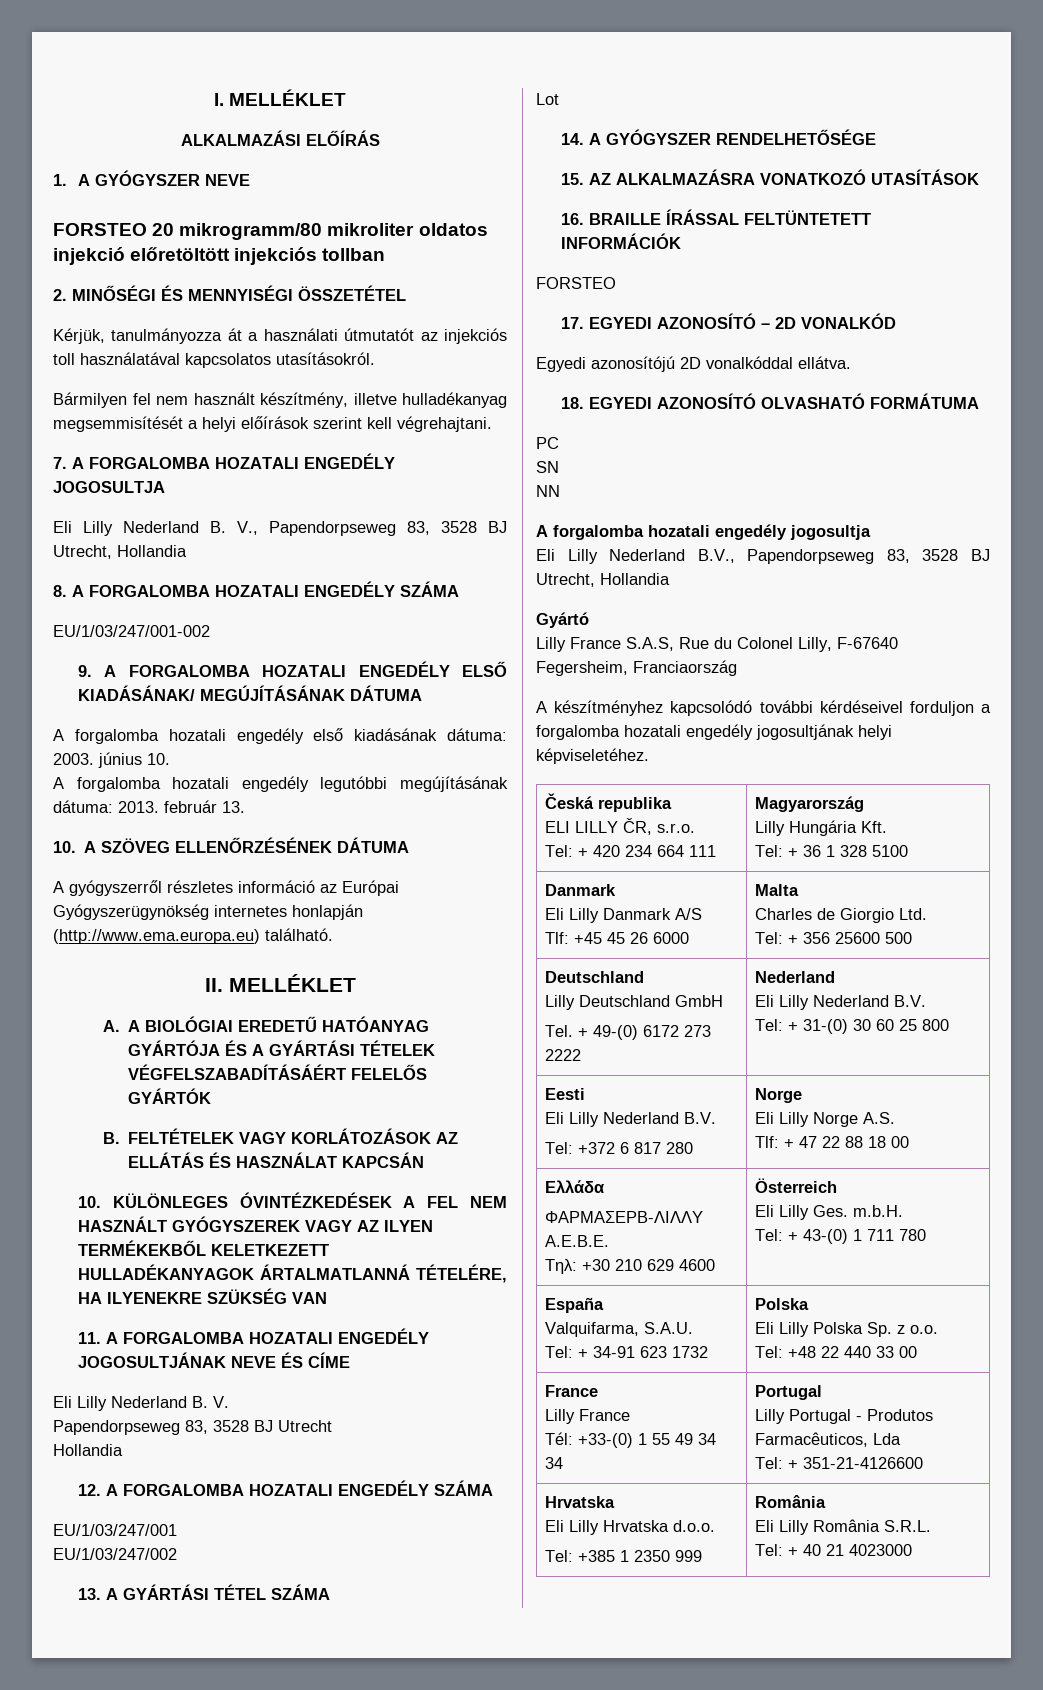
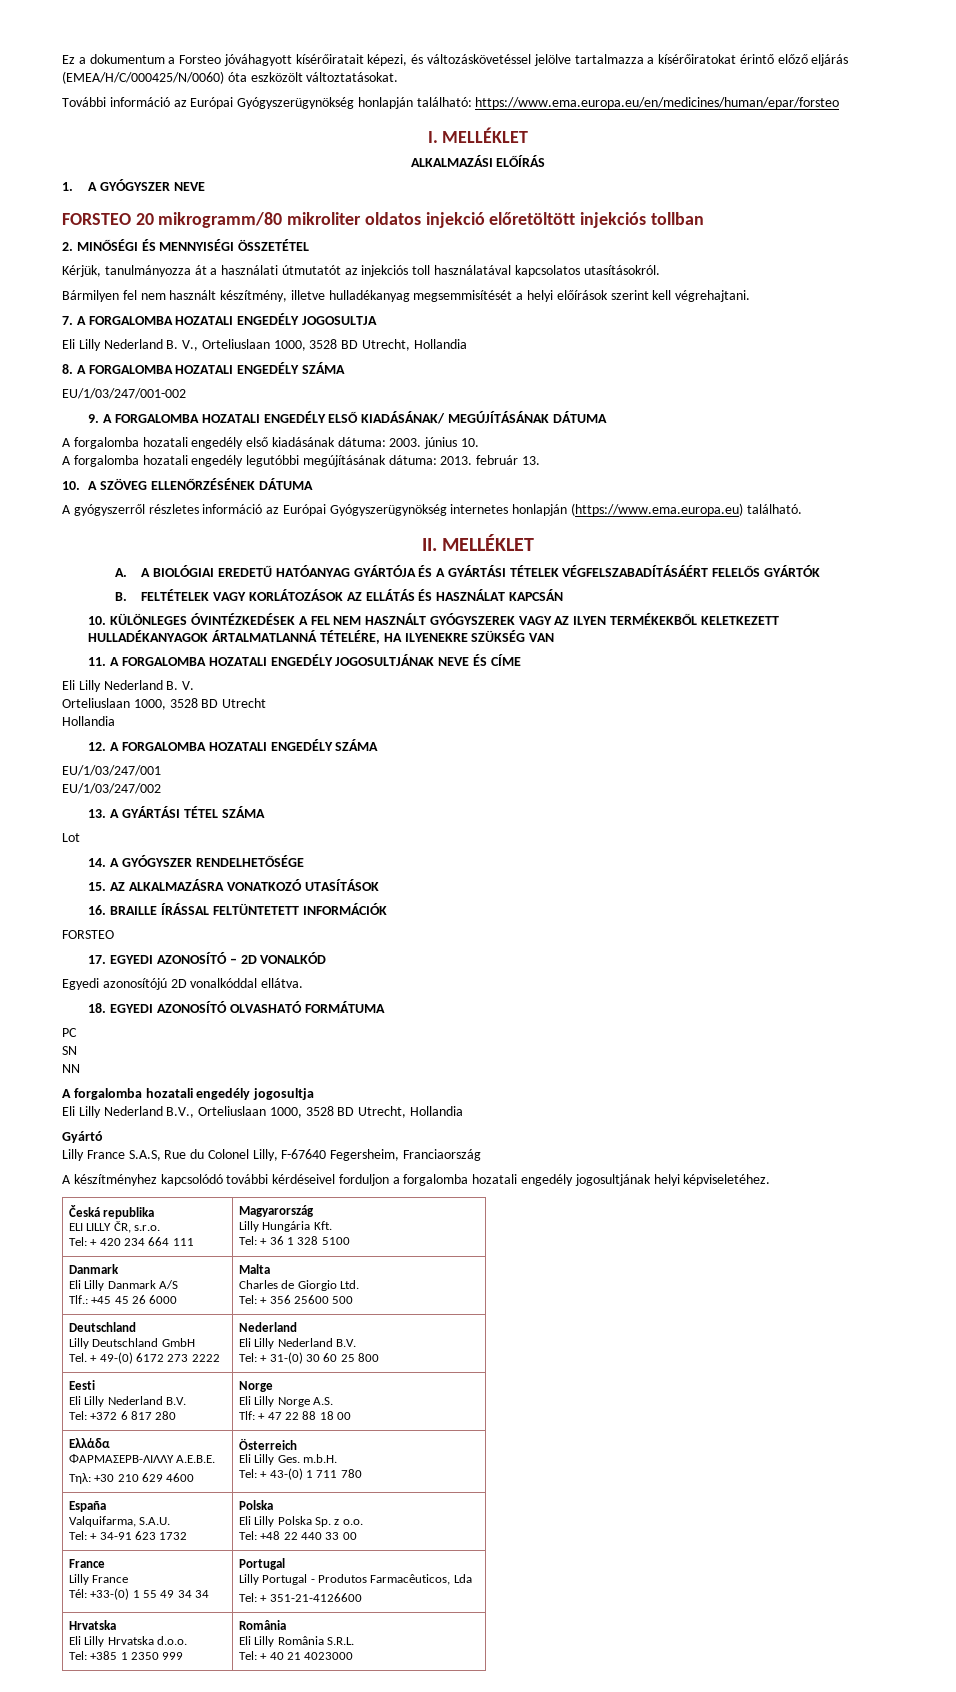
+ Ez a dokumentum a Forsteo jóváhagyott kísérőiratait képezi, és változáskövetéssel jelölve tartalmazza a kísérőiratokat érintő előző eljárás (EMEA/H/C/000425/N/0060) óta eszközölt változtatásokat.
+ További információ az Európai Gyógyszerügynökség honlapján található: https://www.ema.europa.eu/en/medicines/human/epar/forsteo
- Eli Lilly Nederland B. V., Papendorpseweg 83, 3528 BJ Utrecht, Hollandia
+ Eli Lilly Nederland B. V., Orteliuslaan 1000, 3528 BD Utrecht, Hollandia
- A gyógyszerről részletes információ az Európai Gyógyszerügynökség internetes honlapján (http://www.ema.europa.eu) található.
+ A gyógyszerről részletes információ az Európai Gyógyszerügynökség internetes honlapján (https://www.ema.europa.eu) található.
- Papendorpseweg 83, 3528 BJ Utrecht
+ Orteliuslaan 1000, 3528 BD Utrecht
- Eli Lilly Nederland B.V., Papendorpseweg 83, 3528 BJ Utrecht, Hollandia
+ Eli Lilly Nederland B.V., Orteliuslaan 1000, 3528 BD Utrecht, Hollandia
  Česká republika
  ELI LILLY ČR, s.r.o.
  Tel: + 420 234 664 111 | Magyarország
  Lilly Hungária Kft.
  Tel: + 36 1 328 5100
  Danmark
  Eli Lilly Danmark A/S
- Tlf: +45 45 26 6000 | Malta
+ Tlf.: +45 45 26 6000 | Malta

